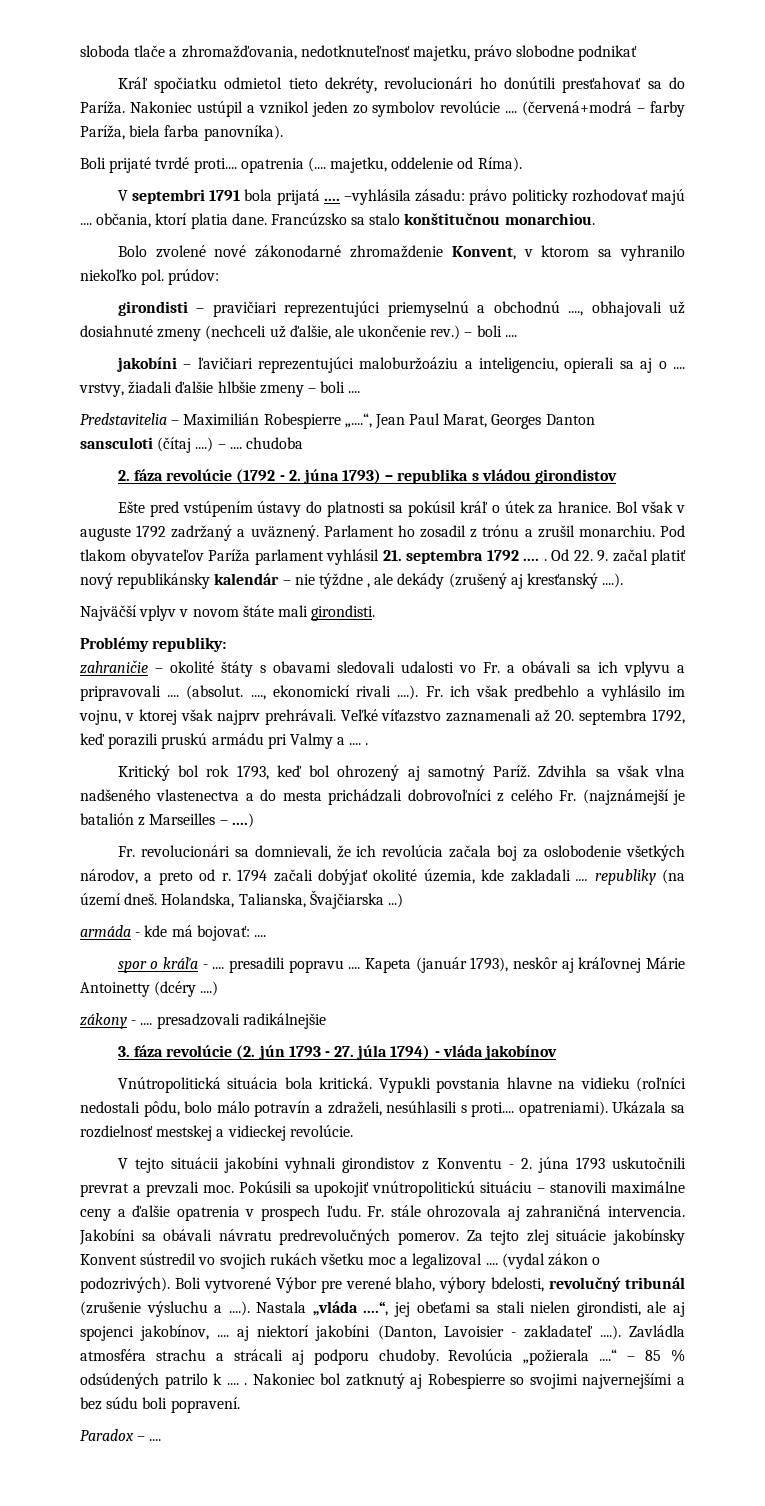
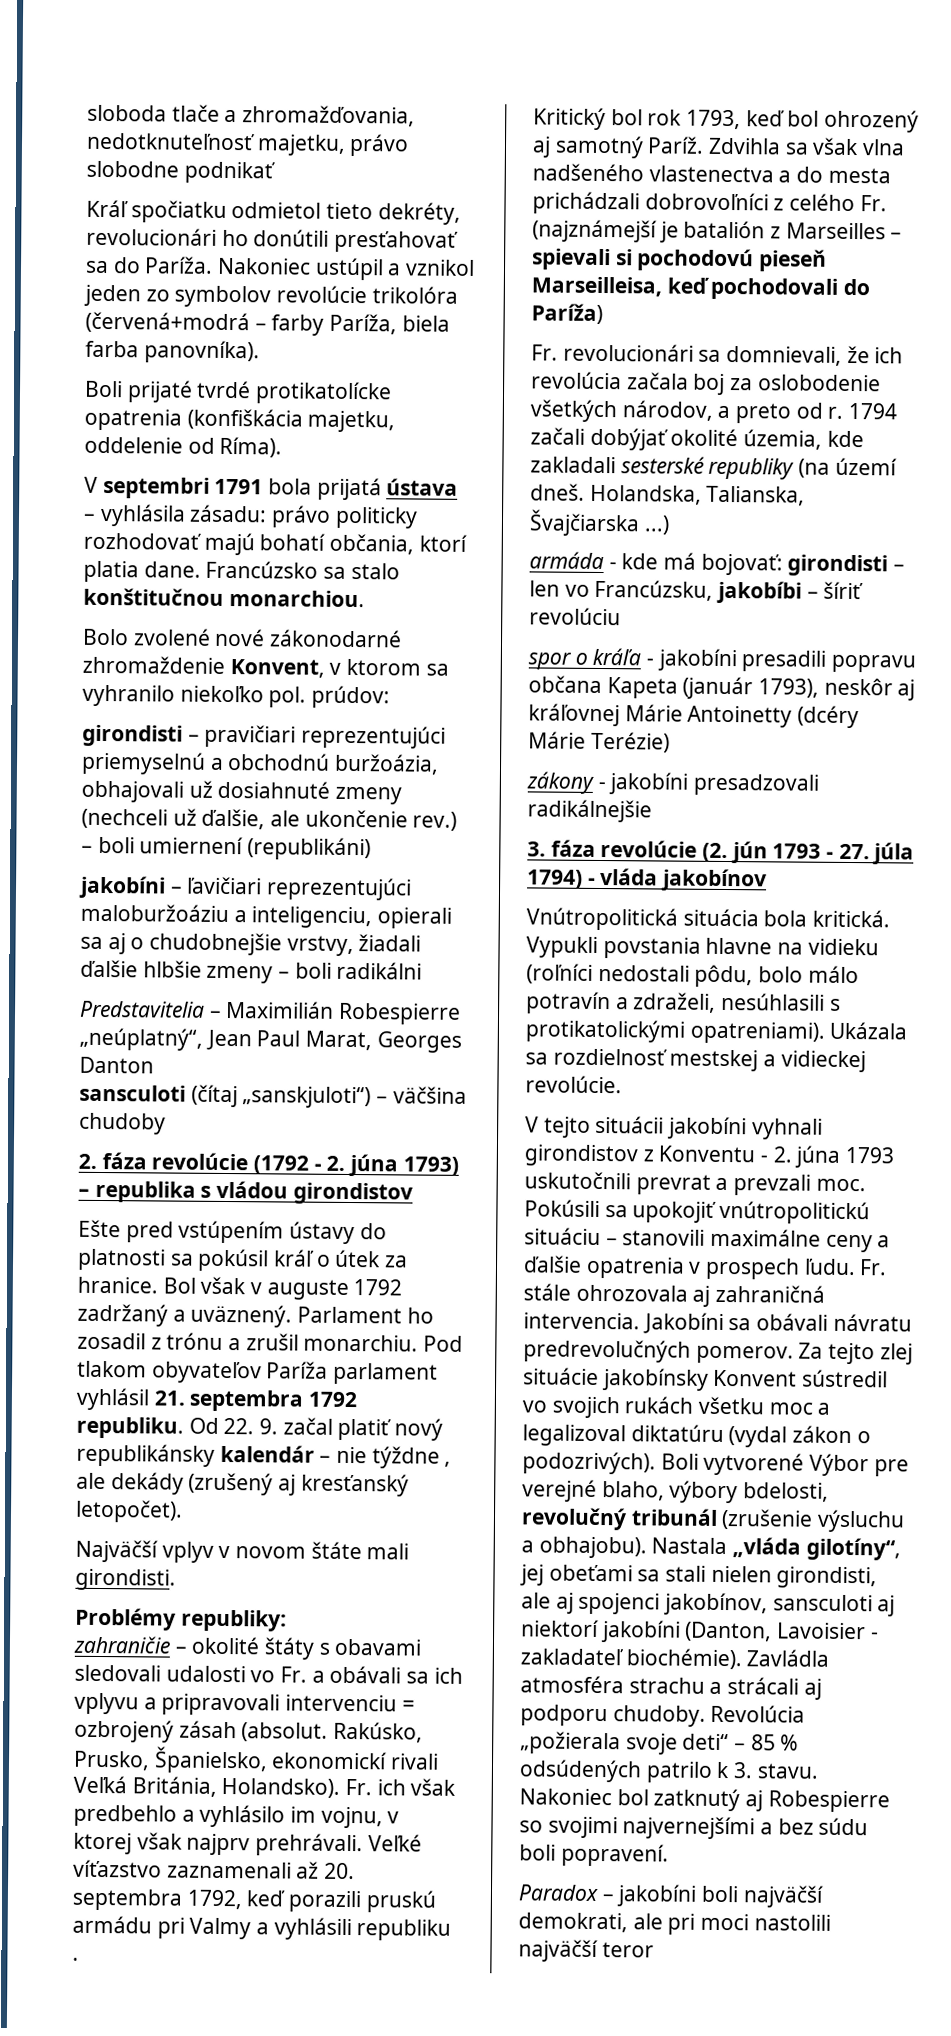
- Nakoniec ustúpil a vznikol jeden zo symbolov revolúcie .... (červená+modrá – farby Paríža, biela farba panovníka).
+ Nakoniec ustúpil a vznikol jeden zo symbolov revolúcie trikolóra (červená+modrá – farby Paríža, biela farba panovníka).
- Boli prijaté tvrdé proti.... opatrenia (.... majetku, oddelenie od Ríma).
+ Boli prijaté tvrdé protikatolícke opatrenia (konfiškácia majetku, oddelenie od Ríma).
- V septembri 1791 bola prijatá .... –vyhlásila zásadu: právo politicky rozhodovať majú .... občania, ktorí platia dane.
+ V septembri 1791 bola prijatá ústava – vyhlásila zásadu: právo politicky rozhodovať majú bohatí občania, ktorí platia dane.
- girondisti – pravičiari reprezentujúci priemyselnú a obchodnú ...., obhajovali už dosiahnuté zmeny (nechceli už ďalšie, ale ukončenie rev.) – boli ....
+ girondisti – pravičiari reprezentujúci priemyselnú a obchodnú buržoázia, obhajovali už dosiahnuté zmeny (nechceli už ďalšie, ale ukončenie rev.) – boli umiernení (republikáni)
- jakobíni – ľavičiari reprezentujúci maloburžoáziu a inteligenciu, opierali sa aj o .... vrstvy, žiadali ďalšie hlbšie zmeny – boli ....
+ jakobíni – ľavičiari reprezentujúci maloburžoáziu a inteligenciu, opierali sa aj o chudobnejšie vrstvy, žiadali ďalšie hlbšie zmeny – boli radikálni
- Predstavitelia – Maximilián Robespierre „....“, Jean Paul Marat, Georges Danton
+ Predstavitelia – Maximilián Robespierre „neúplatný“, Jean Paul Marat, Georges Danton
- sansculoti (čítaj ....) – .... chudoba
+ sansculoti (čítaj „sanskjuloti“) – väčšina chudoby
- Pod tlakom obyvateľov Paríža parlament vyhlásil 21. septembra 1792 .... .
+ Pod tlakom obyvateľov Paríža parlament vyhlásil 21. septembra 1792 republiku.
- Od 22. 9. začal platiť nový republikánsky kalendár – nie týždne , ale dekády (zrušený aj kresťanský ....).
+ Od 22. 9. začal platiť nový republikánsky kalendár – nie týždne , ale dekády (zrušený aj kresťanský letopočet).
- zahraničie – okolité štáty s obavami sledovali udalosti vo Fr. a obávali sa ich vplyvu a pripravovali .... (absolut. ...., ekonomickí rivali ....). Fr. ich však predbehlo a vyhlásilo im vojnu, v ktorej však najprv prehrávali.
+ zahraničie – okolité štáty s obavami sledovali udalosti vo Fr. a obávali sa ich vplyvu a pripravovali intervenciu = ozbrojený zásah (absolut. Rakúsko, Prusko, Španielsko, ekonomickí rivali Veľká Británia, Holandsko). Fr. ich však predbehlo a vyhlásilo im vojnu, v ktorej však najprv prehrávali.
- Veľké víťazstvo zaznamenali až 20. septembra 1792, keď porazili pruskú armádu pri Valmy a .... .
+ Veľké víťazstvo zaznamenali až 20. septembra 1792, keď porazili pruskú armádu pri Valmy a vyhlásili republiku .
- Zdvihla sa však vlna nadšeného vlastenectva a do mesta prichádzali dobrovoľníci z celého Fr. (najznámejší je batalión z Marseilles – ....)
+ Zdvihla sa však vlna nadšeného vlastenectva a do mesta prichádzali dobrovoľníci z celého Fr. (najznámejší je batalión z Marseilles – spievali si pochodovú pieseň Marseilleisa, keď pochodovali do Paríža)
- 1794 začali dobýjať okolité územia, kde zakladali .... republiky (na území dneš.
+ 1794 začali dobýjať okolité územia, kde zakladali sesterské republiky (na území dneš.
- armáda - kde má bojovať: ....
+ armáda - kde má bojovať: girondisti – len vo Francúzsku, jakobíbi – šíriť revolúciu
- spor o kráľa - .... presadili popravu .... Kapeta (január 1793), neskôr aj kráľovnej Márie Antoinetty (dcéry ....)
+ spor o kráľa - jakobíni presadili popravu občana Kapeta (január 1793), neskôr aj kráľovnej Márie Antoinetty (dcéry Márie Terézie)
- zákony - .... presadzovali radikálnejšie
+ zákony - jakobíni presadzovali radikálnejšie
- Vypukli povstania hlavne na vidieku (roľníci nedostali pôdu, bolo málo potravín a zdraželi, nesúhlasili s proti.... opatreniami).
+ Vypukli povstania hlavne na vidieku (roľníci nedostali pôdu, bolo málo potravín a zdraželi, nesúhlasili s protikatolickými opatreniami).
- Za tejto zlej situácie jakobínsky Konvent sústredil vo svojich rukách všetku moc a legalizoval .... (vydal zákon o podozrivých).
+ Za tejto zlej situácie jakobínsky Konvent sústredil vo svojich rukách všetku moc a legalizoval diktatúru (vydal zákon o podozrivých).
- Boli vytvorené Výbor pre verené blaho, výbory bdelosti, revolučný tribunál (zrušenie výsluchu a ....). Nastala „vláda ....“, jej obeťami sa stali nielen girondisti, ale aj spojenci jakobínov, .... aj niektorí jakobíni (Danton, Lavoisier - zakladateľ ....). Zavládla atmosféra strachu a strácali aj podporu chudoby.
+ Boli vytvorené Výbor pre verejné blaho, výbory bdelosti, revolučný tribunál (zrušenie výsluchu a obhajobu). Nastala „vláda gilotíny“, jej obeťami sa stali nielen girondisti, ale aj spojenci jakobínov, sansculoti aj niektorí jakobíni (Danton, Lavoisier - zakladateľ biochémie). Zavládla atmosféra strachu a strácali aj podporu chudoby.
- Revolúcia „požierala ....“ – 85 % odsúdených patrilo k .... .
+ Revolúcia „požierala svoje deti“ – 85 % odsúdených patrilo k 3. stavu.
- Paradox – ....
+ Paradox – jakobíni boli najväčší demokrati, ale pri moci nastolili najväčší teror

